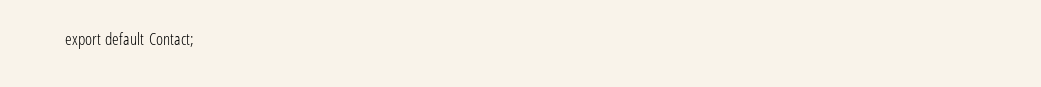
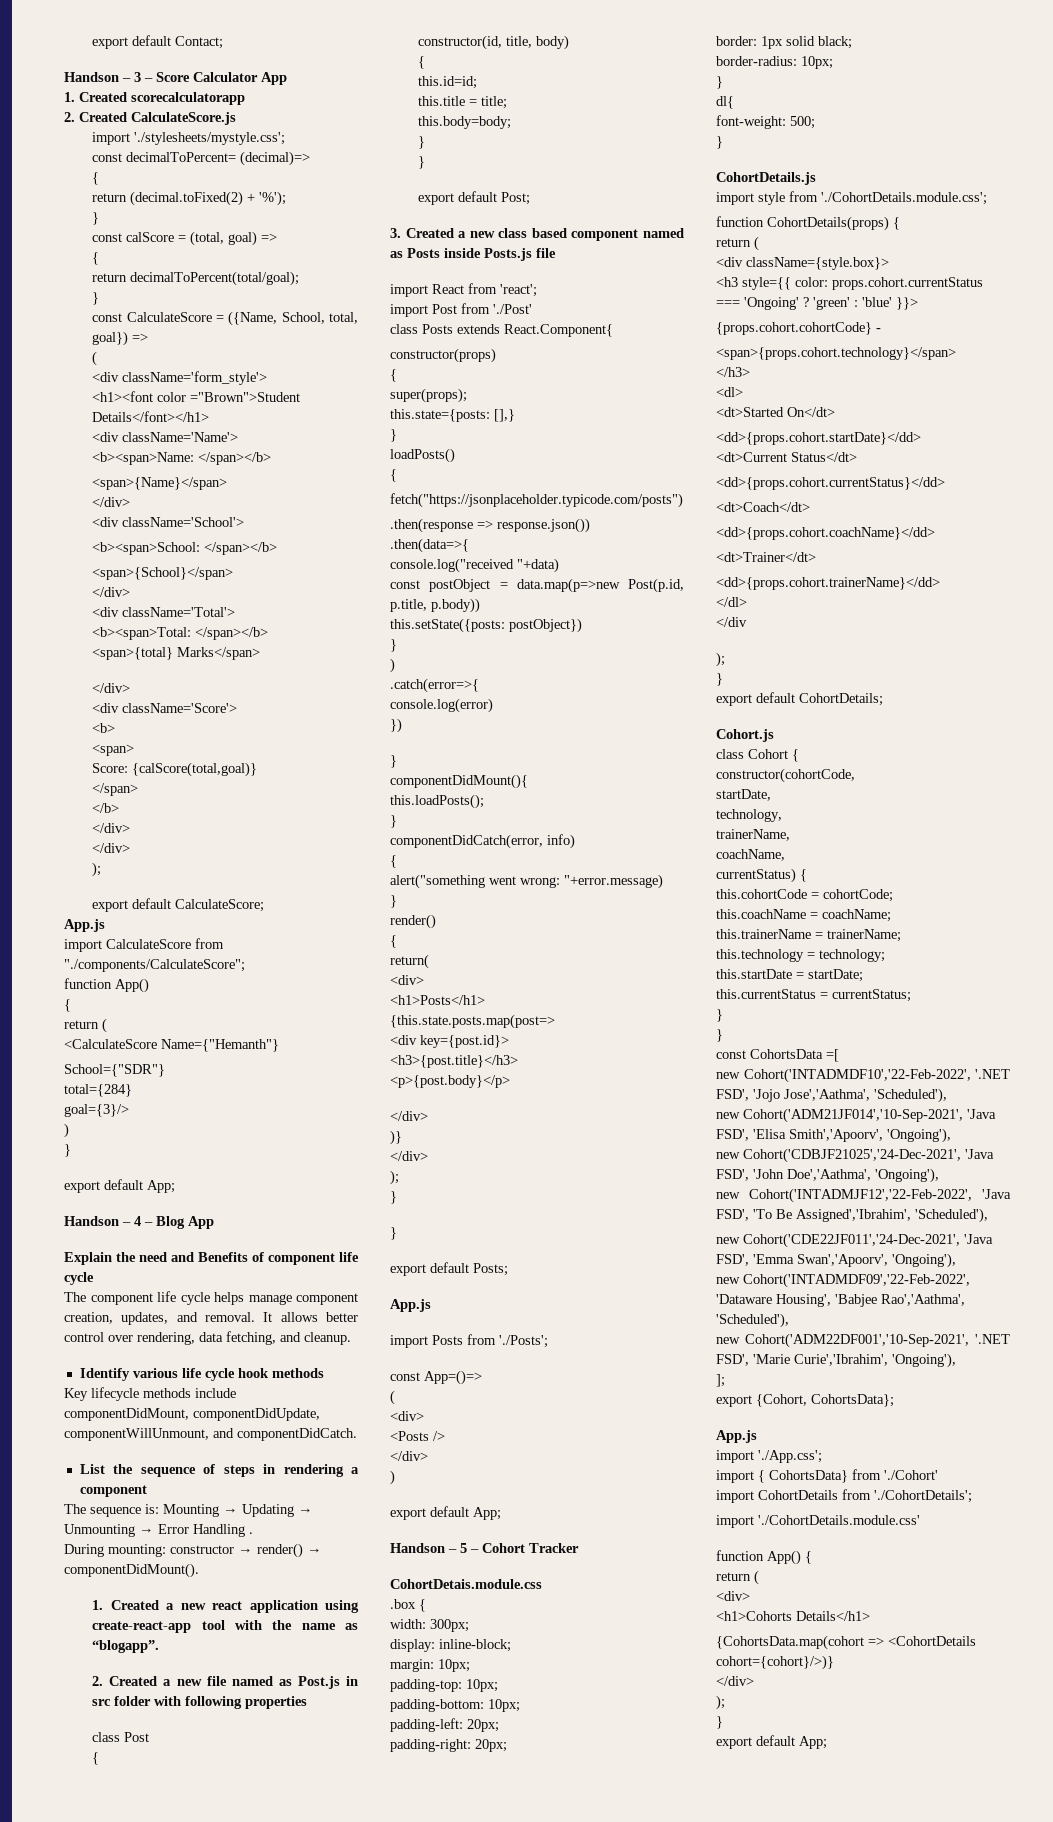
+ Handson – 3 – Score Calculator App
+ 1. Created scorecalculatorapp
+ 2. Created CalculateScore.js
+ import './stylesheets/mystyle.css';
+ const decimalToPercent= (decimal)=>
+ {
+ return (decimal.toFixed(2) + '%');
+ }
+ const calScore = (total, goal) =>
+ {
+ return decimalToPercent(total/goal);
+ }
+ const CalculateScore = ({Name, School, total, goal}) =>
+ (
+ <div className='form_style'>
+ <h1><font color ="Brown">Student Details</font></h1>
+ <div className='Name'>
+ <b><span>Name: </span></b>
+ <span>{Name}</span>
+ </div>
+ <div className='School'>
+ <b><span>School: </span></b>
+ <span>{School}</span>
+ </div>
+ <div className='Total'>
+ <b><span>Total: </span></b>
+ <span>{total} Marks</span>
+ </div>
+ <div className='Score'>
+ <b>
+ <span>
+ Score: {calScore(total,goal)}
+ </span>
+ </b>
+ </div>
+ </div>
+ );
+ export default CalculateScore;
+ App.js
+ import CalculateScore from "./components/CalculateScore";
+ function App()
+ {
+ return (
+ <CalculateScore Name={"Hemanth"}
+ School={"SDR"}
+ total={284}
+ goal={3}/>
+ )
+ }
+ export default App;
+ Handson – 4 – Blog App
+ Explain the need and Benefits of component life cycle
+ The component life cycle helps manage component creation, updates, and removal. It allows better control over rendering, data fetching, and cleanup.
+ Identify various life cycle hook methods
+ Key lifecycle methods include componentDidMount, componentDidUpdate, componentWillUnmount, and componentDidCatch.
+ List the sequence of steps in rendering a component
+ The sequence is: Mounting → Updating → Unmounting → Error Handling .
+ During mounting: constructor → render() → componentDidMount().
+ 1. Created a new react application using create-react-app tool with the name as “blogapp”.
+ 2. Created a new file named as Post.js in src folder with following properties
+ class Post
+ {
+ constructor(id, title, body)
+ {
+ this.id=id;
+ this.title = title;
+ this.body=body;
+ }
+ }
+ export default Post;
+ 3. Created a new class based component named as Posts inside Posts.js file
+ import React from 'react';
+ import Post from './Post'
+ class Posts extends React.Component{
+ constructor(props)
+ {
+ super(props);
+ this.state={posts: [],}
+ }
+ loadPosts()
+ {
+ fetch("https://jsonplaceholder.typicode.com/posts")
+ .then(response => response.json())
+ .then(data=>{
+ console.log("received "+data)
+ const postObject = data.map(p=>new Post(p.id, p.title, p.body))
+ this.setState({posts: postObject})
+ }
+ )
+ .catch(error=>{
+ console.log(error)
+ })
+ }
+ componentDidMount(){
+ this.loadPosts();
+ }
+ componentDidCatch(error, info)
+ {
+ alert("something went wrong: "+error.message)
+ }
+ render()
+ {
+ return(
+ <div>
+ <h1>Posts</h1>
+ {this.state.posts.map(post=>
+ <div key={post.id}>
+ <h3>{post.title}</h3>
+ <p>{post.body}</p>
+ </div>
+ )}
+ </div>
+ );
+ }
+ }
+ export default Posts;
+ App.js
+ import Posts from './Posts';
+ const App=()=>
+ (
+ <div>
+ <Posts />
+ </div>
+ )
+ export default App;
+ Handson – 5 – Cohort Tracker
+ CohortDetais.module.css
+ .box {
+ width: 300px;
+ display: inline-block;
+ margin: 10px;
+ padding-top: 10px;
+ padding-bottom: 10px;
+ padding-left: 20px;
+ padding-right: 20px;
+ border: 1px solid black;
+ border-radius: 10px;
+ }
+ dl{
+ font-weight: 500;
+ }
+ CohortDetails.js
+ import style from './CohortDetails.module.css';
+ function CohortDetails(props) {
+ return (
+ <div className={style.box}>
+ <h3 style={{ color: props.cohort.currentStatus === 'Ongoing' ? 'green' : 'blue' }}>
+ {props.cohort.cohortCode} -
+ <span>{props.cohort.technology}</span>
+ </h3>
+ <dl>
+ <dt>Started On</dt>
+ <dd>{props.cohort.startDate}</dd>
+ <dt>Current Status</dt>
+ <dd>{props.cohort.currentStatus}</dd>
+ <dt>Coach</dt>
+ <dd>{props.cohort.coachName}</dd>
+ <dt>Trainer</dt>
+ <dd>{props.cohort.trainerName}</dd>
+ </dl>
+ </div
+ );
+ }
+ export default CohortDetails;
+ Cohort.js
+ class Cohort {
+ constructor(cohortCode,
+ startDate,
+ technology,
+ trainerName,
+ coachName,
+ currentStatus) {
+ this.cohortCode = cohortCode;
+ this.coachName = coachName;
+ this.trainerName = trainerName;
+ this.technology = technology;
+ this.startDate = startDate;
+ this.currentStatus = currentStatus;
+ }
+ }
+ const CohortsData =[
+ new Cohort('INTADMDF10','22-Feb-2022', '.NET FSD', 'Jojo Jose','Aathma', 'Scheduled'),
+ new Cohort('ADM21JF014','10-Sep-2021', 'Java FSD', 'Elisa Smith','Apoorv', 'Ongoing'),
+ new Cohort('CDBJF21025','24-Dec-2021', 'Java FSD', 'John Doe','Aathma', 'Ongoing'),
+ new Cohort('INTADMJF12','22-Feb-2022', 'Java FSD', 'To Be Assigned','Ibrahim', 'Scheduled'),
+ new Cohort('CDE22JF011','24-Dec-2021', 'Java FSD', 'Emma Swan','Apoorv', 'Ongoing'),
+ new Cohort('INTADMDF09','22-Feb-2022', 'Dataware Housing', 'Babjee Rao','Aathma', 'Scheduled'),
+ new Cohort('ADM22DF001','10-Sep-2021', '.NET FSD', 'Marie Curie','Ibrahim', 'Ongoing'),
+ ];
+ export {Cohort, CohortsData};
+ App.js
+ import './App.css';
+ import { CohortsData} from './Cohort'
+ import CohortDetails from './CohortDetails';
+ import './CohortDetails.module.css'
+ function App() {
+ return (
+ <div>
+ <h1>Cohorts Details</h1>
+ {CohortsData.map(cohort => <CohortDetails cohort={cohort}/>)}
+ </div>
+ );
+ }
+ export default App;

